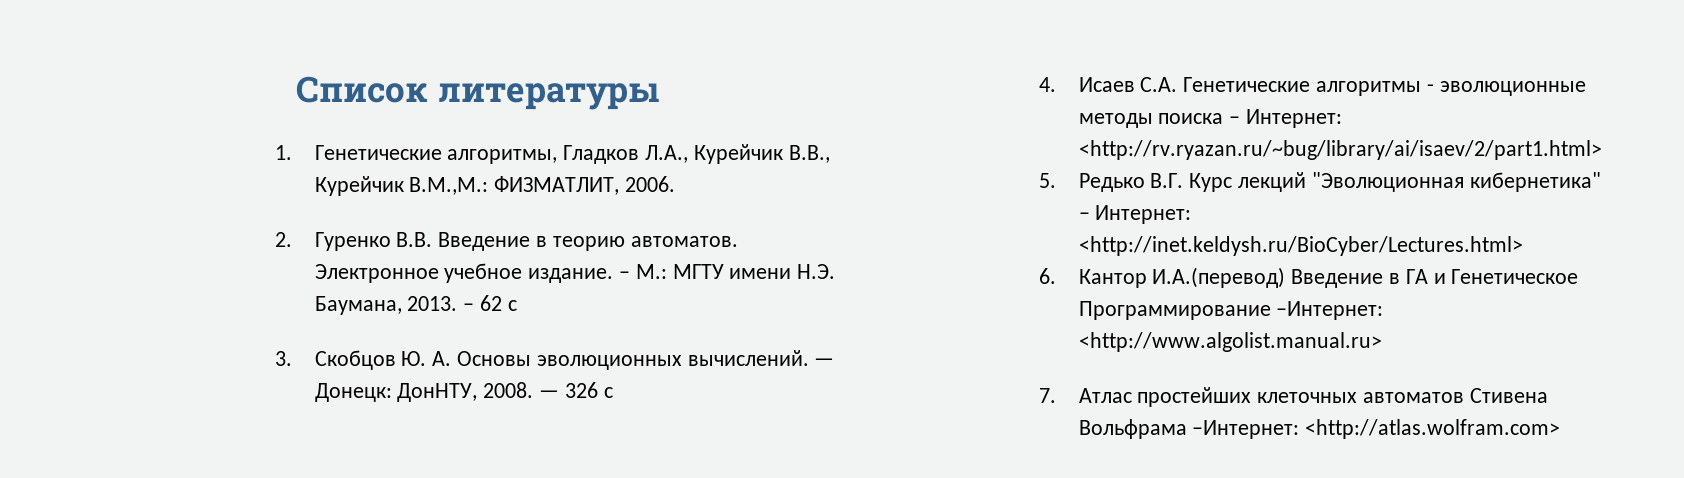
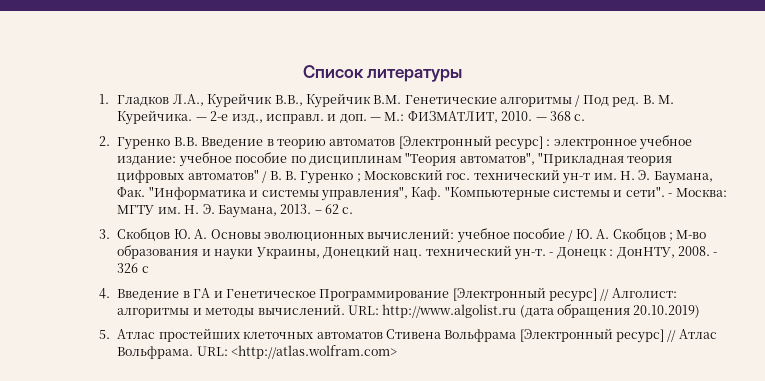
- 1. Генетические алгоритмы, Гладков Л.А., Курейчик В.В., Курейчик В.М.,М.: ФИЗМАТЛИТ, 2006.
+ 1. Гладков Л.А., Курейчик В.В., Курейчик В.М. Генетические алгоритмы / Под ред. В. М. Курейчика. — 2-е изд., исправл. и доп. — М.: ФИЗМАТЛИТ, 2010. — 368 с.
- 2. Гуренко В.В. Введение в теорию автоматов. Электронное учебное издание. – М.: МГТУ имени Н.Э. Баумана, 2013.
+ 2. Гуренко В.В. Введение в теорию автоматов [Электронный ресурс] : электронное учебное издание: учебное пособие по дисциплинам "Теория автоматов", "Прикладная теория цифровых автоматов" / В. В. Гуренко ; Московский гос. технический ун-т им. Н. Э. Баумана, Фак. "Информатика и системы управления", Каф. "Компьютерные системы и сети". - Москва: МГТУ им. Н. Э. Баумана, 2013.
- – 62 с
+ – 62 с.
- 3. Скобцов Ю. А. Основы эволюционных вычислений. — Донецк: ДонНТУ, 2008.
+ 3. Скобцов Ю. А. Основы эволюционных вычислений: учебное пособие / Ю. А. Скобцов ; М-во образования и науки Украины, Донецкий нац. технический ун-т. - Донецк : ДонНТУ, 2008.
- — 326 с
+ - 326 с
- 4. Исаев С.А. Генетические алгоритмы - эволюционные методы поиска – Интернет: <http://rv.ryazan.ru/~bug/library/ai/isaev/2/part1.html>
- 5. Редько В.Г. Курс лекций "Эволюционная кибернетика" – Интернет: <http://inet.keldysh.ru/BioCyber/Lectures.html>
- 6. Кантор И.А.(перевод) Введение в ГА и Генетическое Программирование –Интернет: <http://www.algolist.manual.ru>
- 7. Атлас простейших клеточных автоматов Стивена Вольфрама –Интернет: <http://atlas.wolfram.com>
+ 4. Введение в ГА и Генетическое Программирование [Электронный ресурс] // Алголист: алгоритмы и методы вычислений. URL: http://www.algolist.ru (дата обращения 20.10.2019)
+ 5. Атлас простейших клеточных автоматов Стивена Вольфрама [Электронный ресурс] // Атлас Вольфрама. URL: <http://atlas.wolfram.com>

